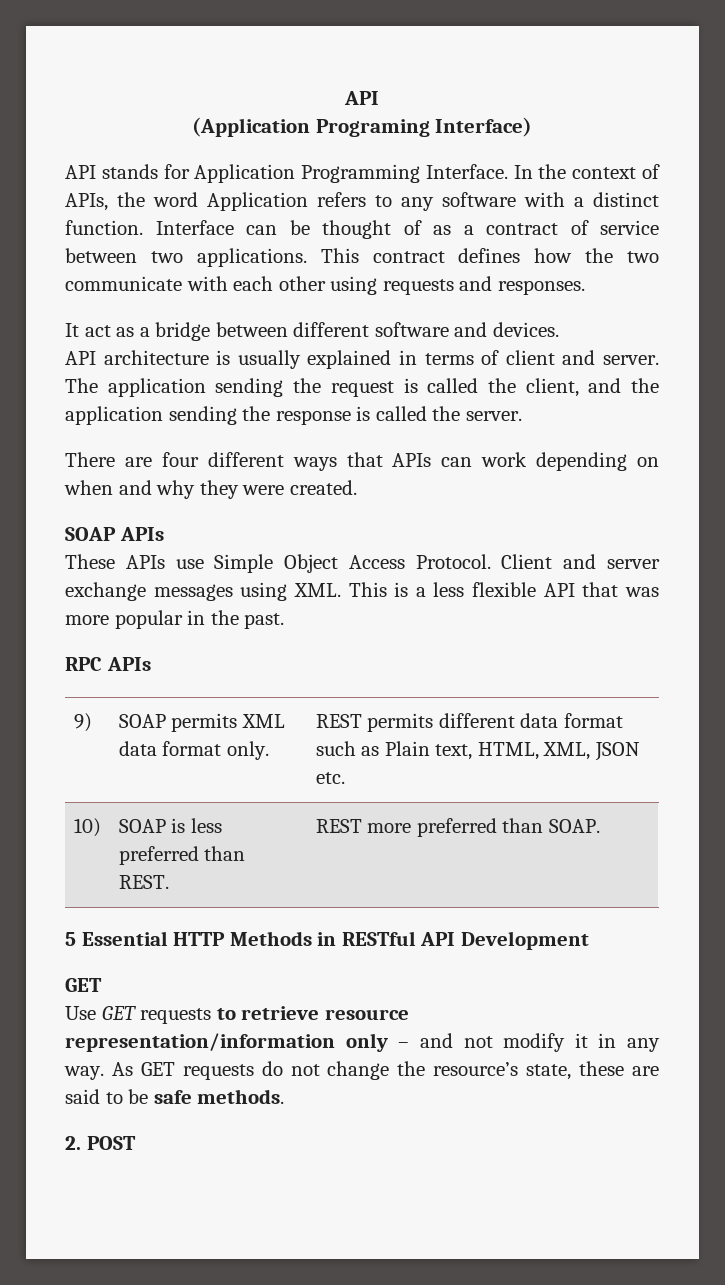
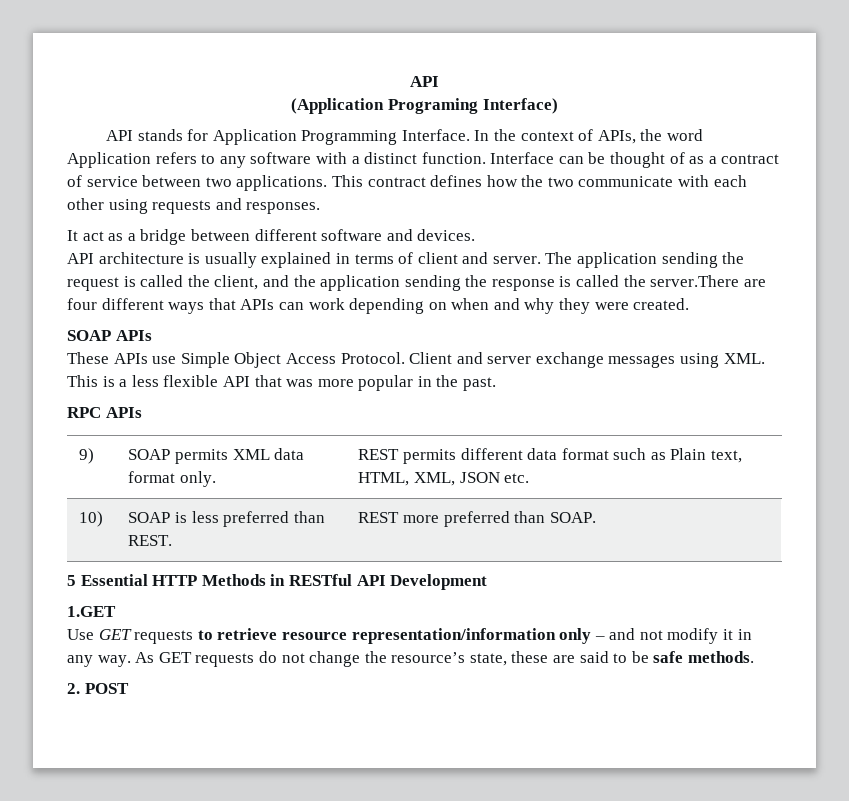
- The application sending the request is called the client, and the application sending the response is called the server.
- There are four different ways that APIs can work depending on when and why they were created.
+ The application sending the request is called the client, and the application sending the response is called the server.There are four different ways that APIs can work depending on when and why they were created.
  5 Essential HTTP Methods in RESTful API Development
- GET
+ 1.GET

